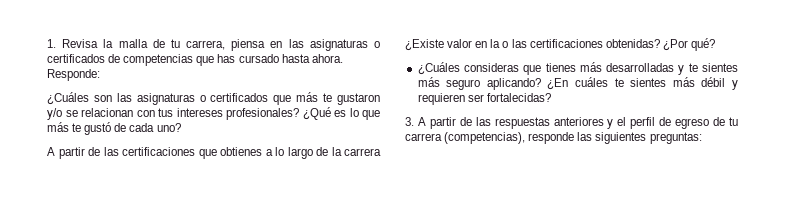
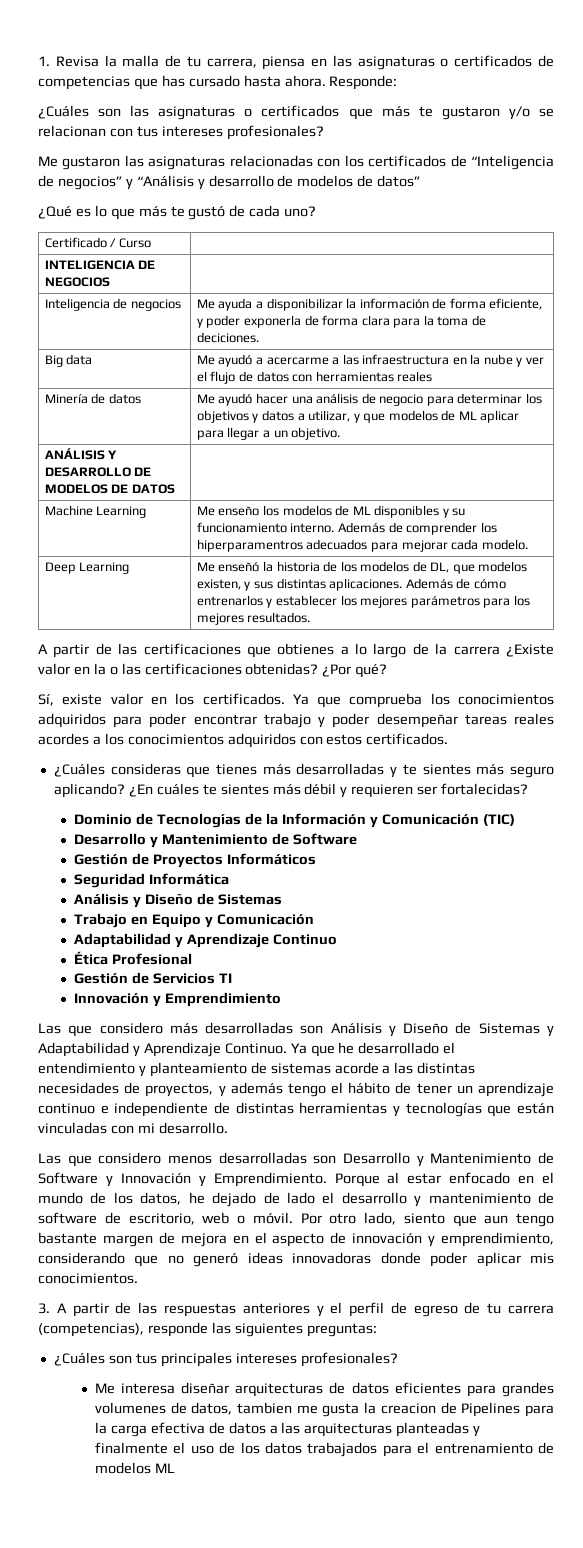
- ¿Cuáles son las asignaturas o certificados que más te gustaron y/o se relacionan con tus intereses profesionales? ¿Qué es lo que más te gustó de cada uno?
+ ¿Cuáles son las asignaturas o certificados que más te gustaron y/o se relacionan con tus intereses profesionales?
+ Me gustaron las asignaturas relacionadas con los certificados de “Inteligencia de negocios” y “Análisis y desarrollo de modelos de datos”
+ ¿Qué es lo que más te gustó de cada uno?
+ Certificado / Curso |
+ INTELIGENCIA DE NEGOCIOS |
+ Inteligencia de negocios | Me ayuda a disponibilizar la información de forma eficiente, y poder exponerla de forma clara para la toma de deciciones.
+ Big data | Me ayudó a acercarme a las infraestructura en la nube y ver el flujo de datos con herramientas reales
+ Minería de datos | Me ayudó hacer una análisis de negocio para determinar los objetivos y datos a utilizar, y que modelos de ML aplicar para llegar a un objetivo.
+ ANÁLISIS Y DESARROLLO DE MODELOS DE DATOS |
+ Machine Learning | Me enseño los modelos de ML disponibles y su funcionamiento interno. Además de comprender los hiperparamentros adecuados para mejorar cada modelo.
+ Deep Learning | Me enseñó la historia de los modelos de DL, que modelos existen, y sus distintas aplicaciones. Además de cómo entrenarlos y establecer los mejores parámetros para los mejores resultados.
+ Sí, existe valor en los certificados. Ya que comprueba los conocimientos adquiridos para poder encontrar trabajo y poder desempeñar tareas reales acordes a los conocimientos adquiridos con estos certificados.
+ Dominio de Tecnologías de la Información y Comunicación (TIC)
+ Desarrollo y Mantenimiento de Software
+ Gestión de Proyectos Informáticos
+ Seguridad Informática
+ Análisis y Diseño de Sistemas
+ Trabajo en Equipo y Comunicación
+ Adaptabilidad y Aprendizaje Continuo
+ Ética Profesional
+ Gestión de Servicios TI
+ Innovación y Emprendimiento
+ Las que considero más desarrolladas son Análisis y Diseño de Sistemas y Adaptabilidad y Aprendizaje Continuo. Ya que he desarrollado el entendimiento y planteamiento de sistemas acorde a las distintas necesidades de proyectos, y además tengo el hábito de tener un aprendizaje continuo e independiente de distintas herramientas y tecnologías que están vinculadas con mi desarrollo.
+ Las que considero menos desarrolladas son Desarrollo y Mantenimiento de Software y Innovación y Emprendimiento. Porque al estar enfocado en el mundo de los datos, he dejado de lado el desarrollo y mantenimiento de software de escritorio, web o móvil. Por otro lado, siento que aun tengo bastante margen de mejora en el aspecto de innovación y emprendimiento, considerando que no generó ideas innovadoras donde poder aplicar mis conocimientos.
+ ¿Cuáles son tus principales intereses profesionales?
+ Me interesa diseñar arquitecturas de datos eficientes para grandes volumenes de datos, tambien me gusta la creacion de Pipelines para la carga efectiva de datos a las arquitecturas planteadas y finalmente el uso de los datos trabajados para el entrenamiento de modelos ML

